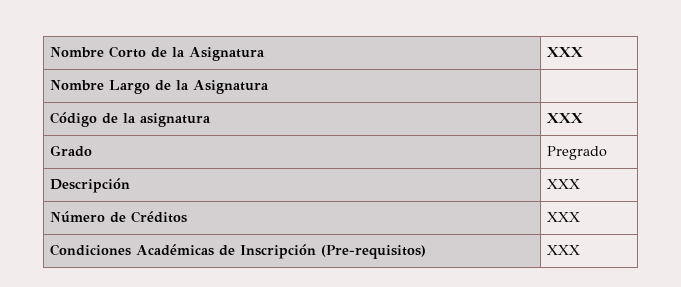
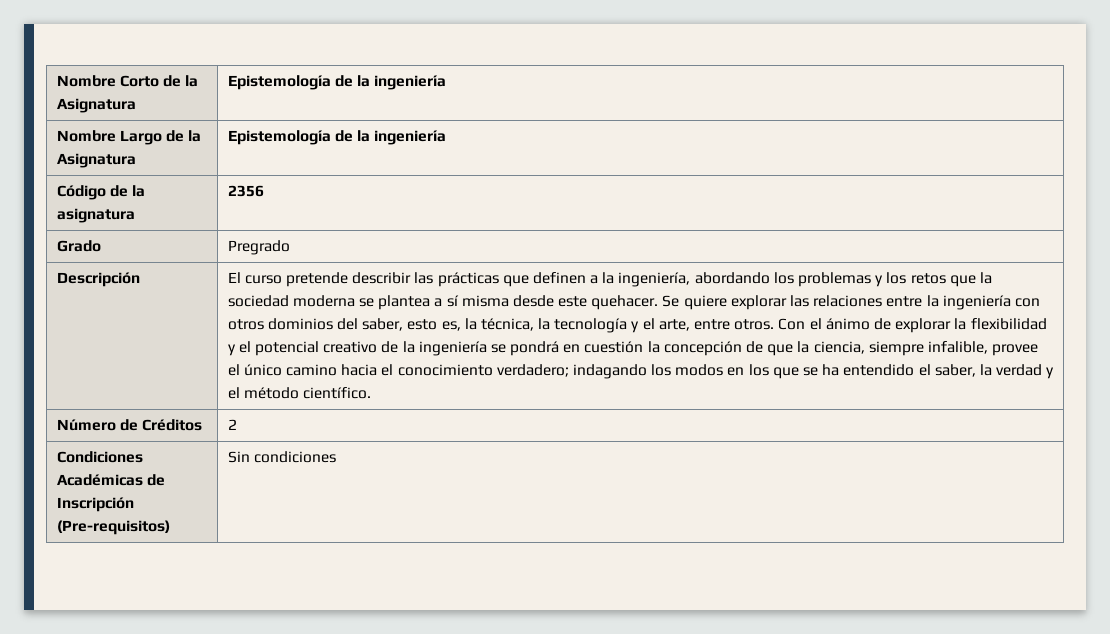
- Nombre Corto de la Asignatura | XXX
+ Nombre Corto de la Asignatura | Epistemología de la ingeniería
- Nombre Largo de la Asignatura |
+ Nombre Largo de la Asignatura | Epistemología de la ingeniería
- Código de la asignatura | XXX
+ Código de la asignatura | 2356
- Descripción | XXX
+ Descripción | El curso pretende describir las prácticas que definen a la ingeniería, abordando los problemas y los retos que la sociedad moderna se plantea a sí misma desde este quehacer. Se quiere explorar las relaciones entre la ingeniería con otros dominios del saber, esto es, la técnica, la tecnología y el arte, entre otros. Con el ánimo de explorar la flexibilidad y el potencial creativo de la ingeniería se pondrá en cuestión la concepción de que la ciencia, siempre infalible, provee el único camino hacia el conocimiento verdadero; indagando los modos en los que se ha entendido el saber, la verdad y el método científico.
- Número de Créditos | XXX
+ Número de Créditos | 2
- Condiciones Académicas de Inscripción (Pre-requisitos) | XXX
+ Condiciones Académicas de Inscripción (Pre-requisitos) | Sin condiciones

